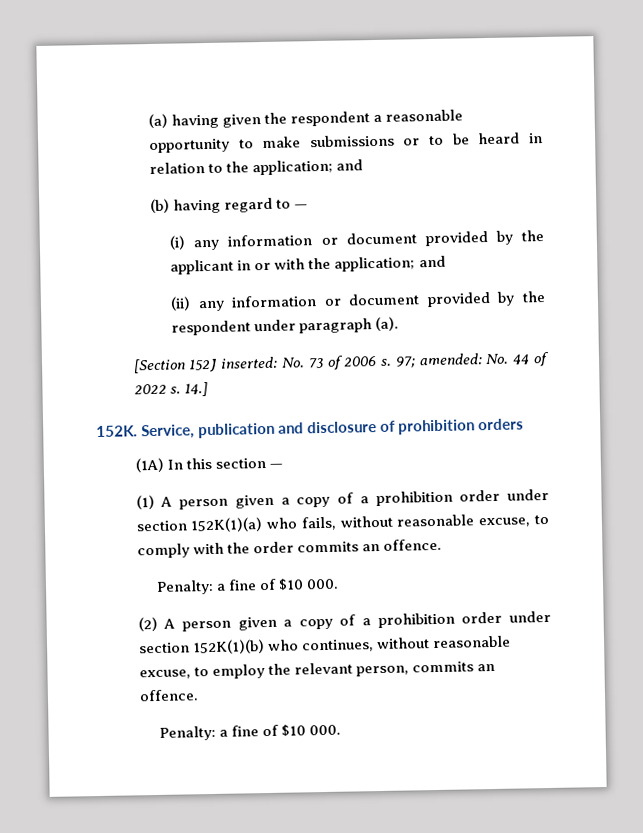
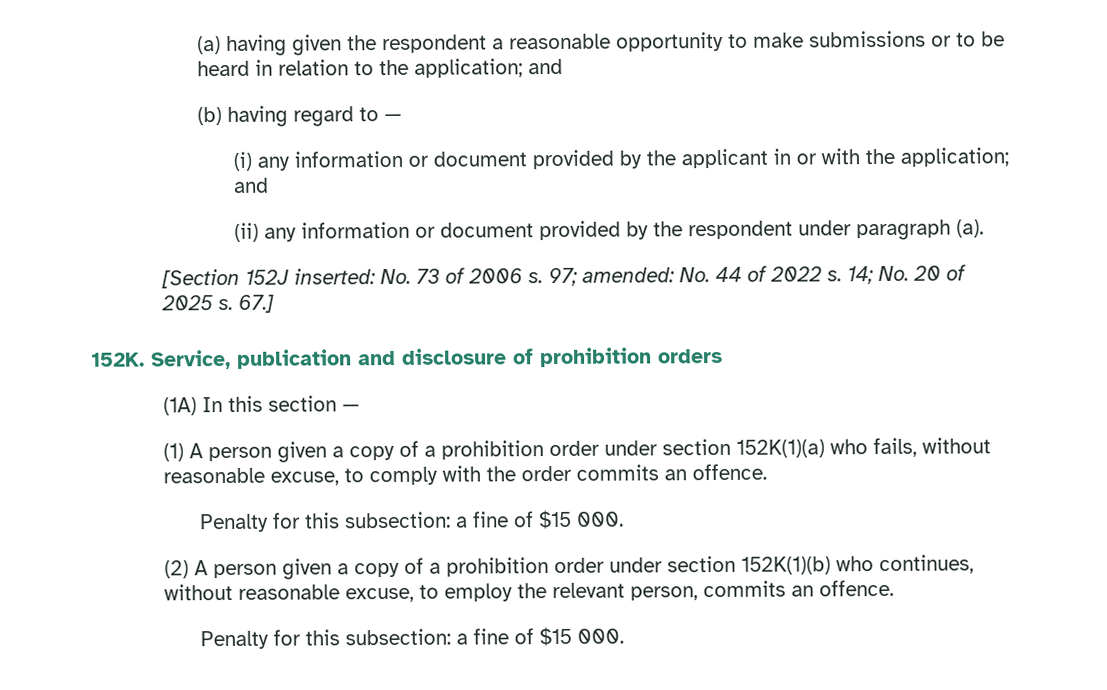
- 14.]
+ 14; No. 20 of 2025 s. 67.]
  (1) A person given a copy of a prohibition order under section 152K(1)(a) who fails, without reasonable excuse, to comply with the order commits an offence.
- Penalty: a fine of $10 000.
+ Penalty for this subsection: a fine of $15 000.
  (2) A person given a copy of a prohibition order under section 152K(1)(b) who continues, without reasonable excuse, to employ the relevant person, commits an offence.
- Penalty: a fine of $10 000.
+ Penalty for this subsection: a fine of $15 000.

